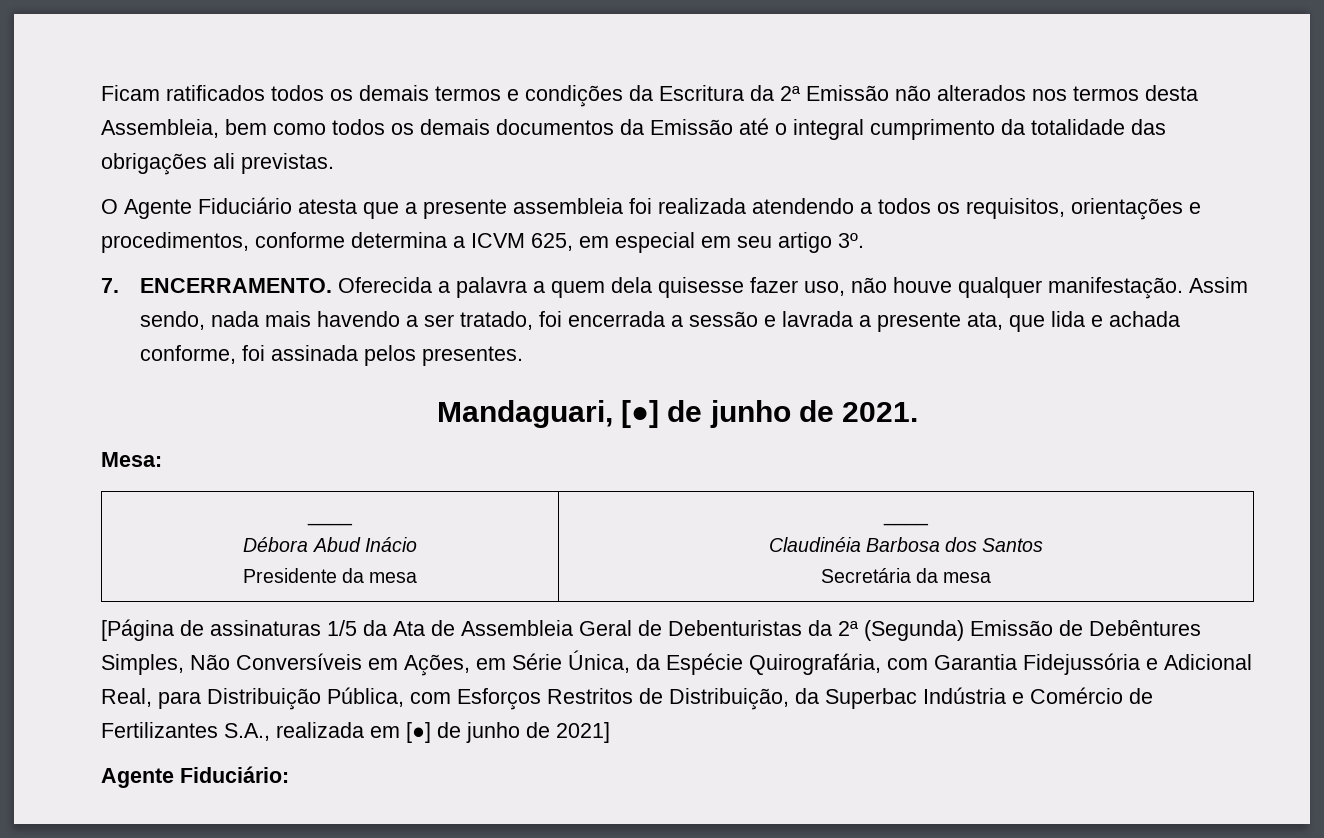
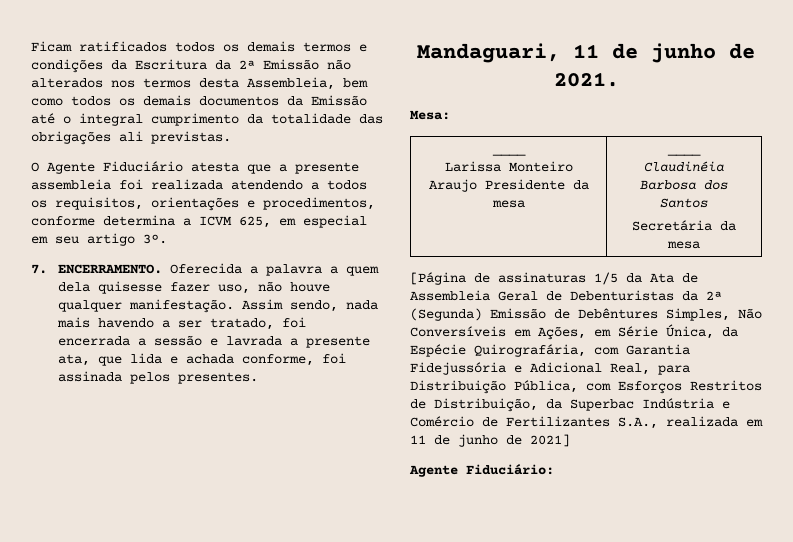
- Mandaguari, [●] de junho de 2021.
+ Mandaguari, 11 de junho de 2021.
  Mesa:
  ____
- Débora Abud Inácio
- Presidente da mesa | ____
+ Larissa Monteiro Araujo Presidente da mesa | ____
- [Página de assinaturas 1/5 da Ata de Assembleia Geral de Debenturistas da 2ª (Segunda) Emissão de Debêntures Simples, Não Conversíveis em Ações, em Série Única, da Espécie Quirografária, com Garantia Fidejussória e Adicional Real, para Distribuição Pública, com Esforços Restritos de Distribuição, da Superbac Indústria e Comércio de Fertilizantes S.A., realizada em [●] de junho de 2021]
+ [Página de assinaturas 1/5 da Ata de Assembleia Geral de Debenturistas da 2ª (Segunda) Emissão de Debêntures Simples, Não Conversíveis em Ações, em Série Única, da Espécie Quirografária, com Garantia Fidejussória e Adicional Real, para Distribuição Pública, com Esforços Restritos de Distribuição, da Superbac Indústria e Comércio de Fertilizantes S.A., realizada em 11 de junho de 2021]

